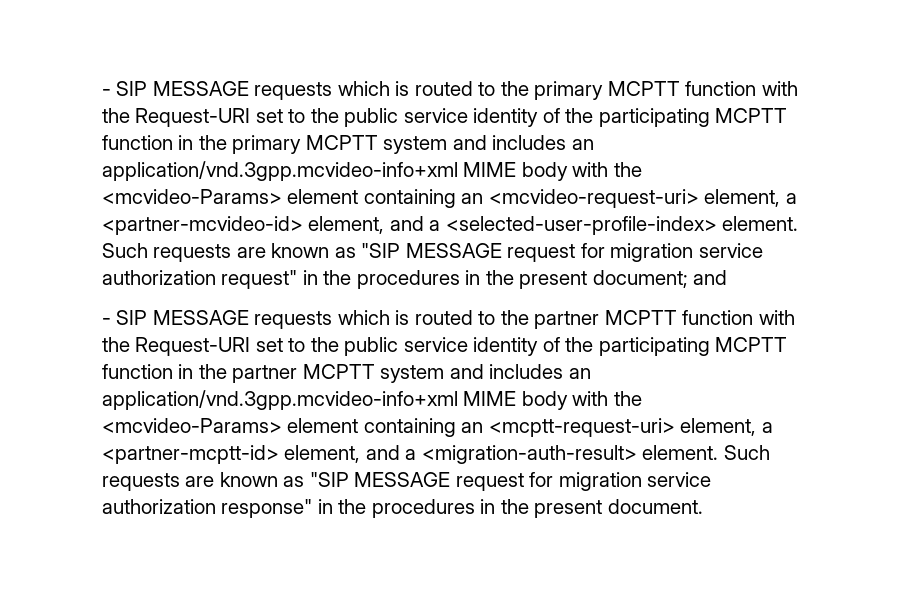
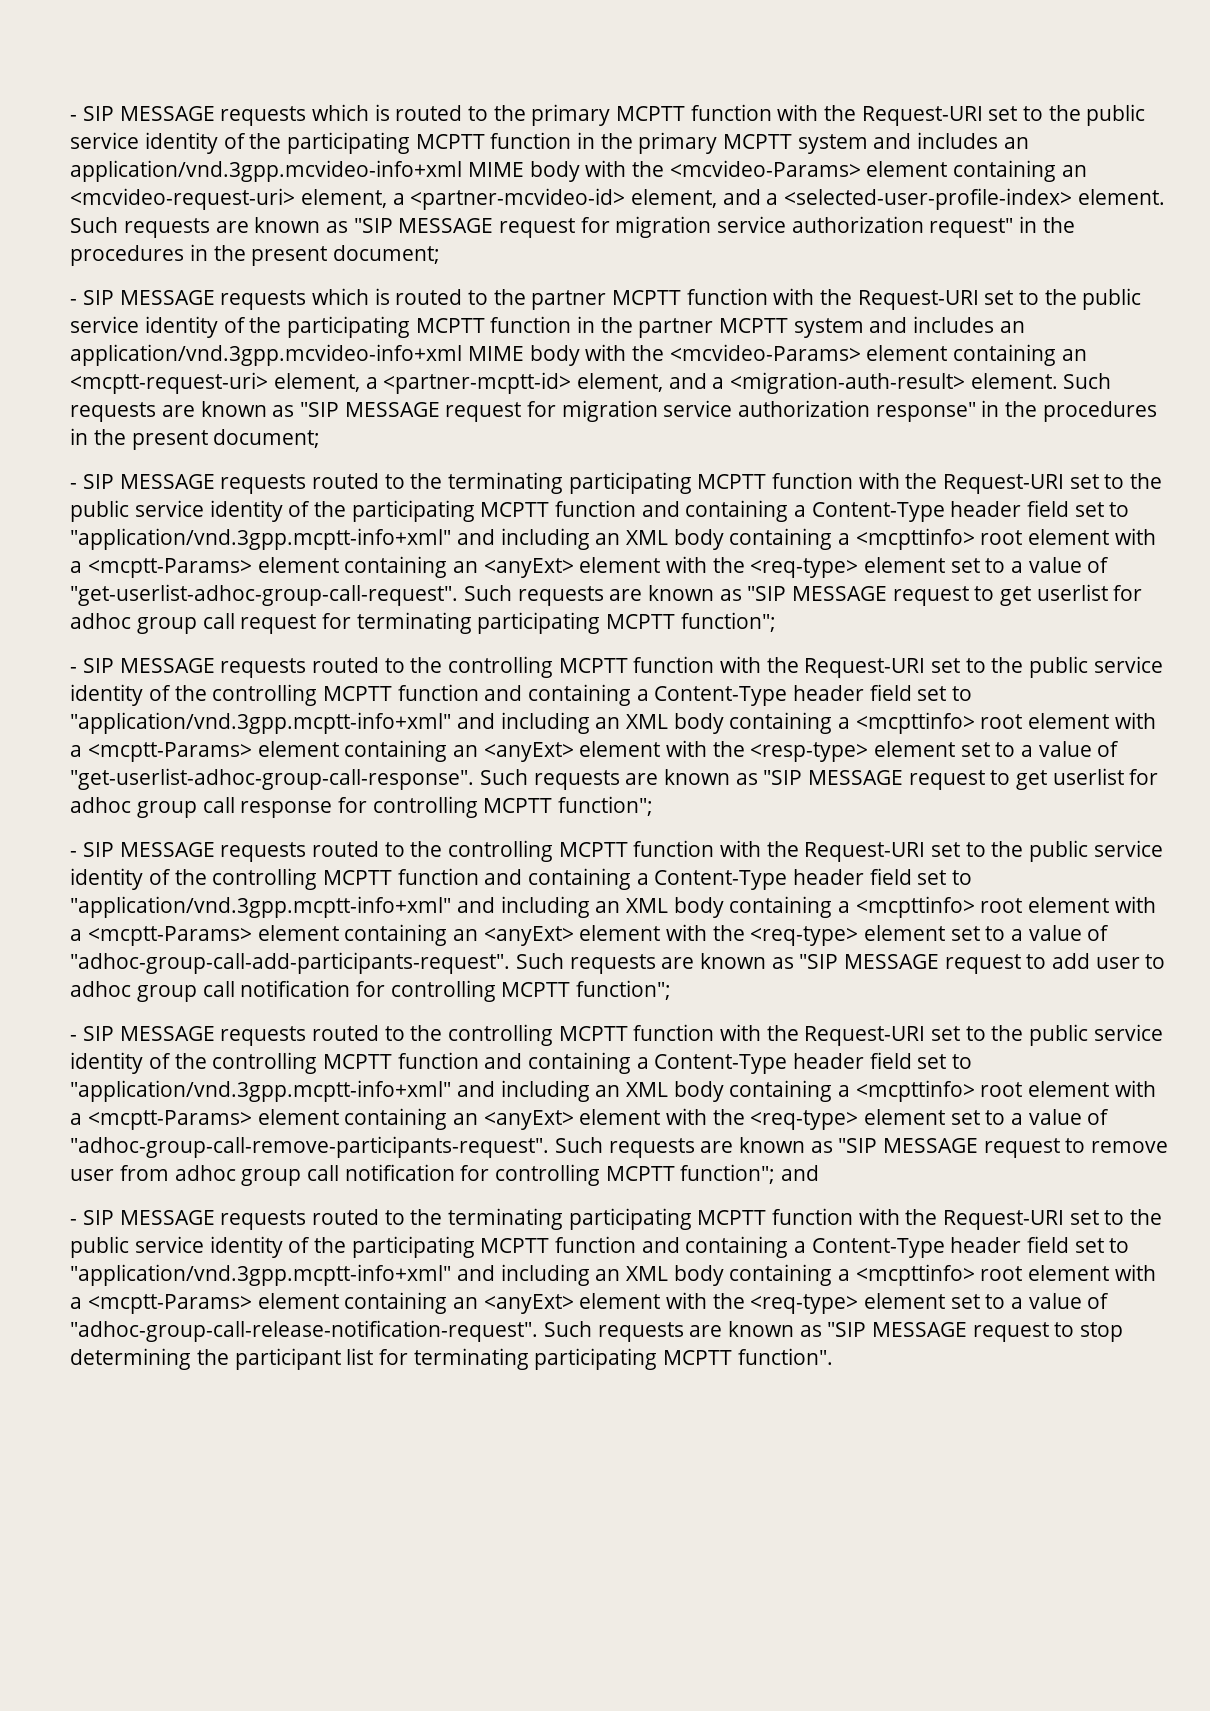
- Such requests are known as "SIP MESSAGE request for migration service authorization request" in the procedures in the present document; and
+ Such requests are known as "SIP MESSAGE request for migration service authorization request" in the procedures in the present document;
- Such requests are known as "SIP MESSAGE request for migration service authorization response" in the procedures in the present document.
+ Such requests are known as "SIP MESSAGE request for migration service authorization response" in the procedures in the present document;
+ - SIP MESSAGE requests routed to the terminating participating MCPTT function with the Request-URI set to the public service identity of the participating MCPTT function and containing a Content-Type header field set to "application/vnd.3gpp.mcptt-info+xml" and including an XML body containing a <mcpttinfo> root element with a <mcptt-Params> element containing an <anyExt> element with the <req-type> element set to a value of "get-userlist-adhoc-group-call-request". Such requests are known as "SIP MESSAGE request to get userlist for adhoc group call request for terminating participating MCPTT function";
+ - SIP MESSAGE requests routed to the controlling MCPTT function with the Request-URI set to the public service identity of the controlling MCPTT function and containing a Content-Type header field set to "application/vnd.3gpp.mcptt-info+xml" and including an XML body containing a <mcpttinfo> root element with a <mcptt-Params> element containing an <anyExt> element with the <resp-type> element set to a value of "get-userlist-adhoc-group-call-response". Such requests are known as "SIP MESSAGE request to get userlist for adhoc group call response for controlling MCPTT function";
+ - SIP MESSAGE requests routed to the controlling MCPTT function with the Request-URI set to the public service identity of the controlling MCPTT function and containing a Content-Type header field set to "application/vnd.3gpp.mcptt-info+xml" and including an XML body containing a <mcpttinfo> root element with a <mcptt-Params> element containing an <anyExt> element with the <req-type> element set to a value of "adhoc-group-call-add-participants-request". Such requests are known as "SIP MESSAGE request to add user to adhoc group call notification for controlling MCPTT function";
+ - SIP MESSAGE requests routed to the controlling MCPTT function with the Request-URI set to the public service identity of the controlling MCPTT function and containing a Content-Type header field set to "application/vnd.3gpp.mcptt-info+xml" and including an XML body containing a <mcpttinfo> root element with a <mcptt-Params> element containing an <anyExt> element with the <req-type> element set to a value of "adhoc-group-call-remove-participants-request". Such requests are known as "SIP MESSAGE request to remove user from adhoc group call notification for controlling MCPTT function"; and
+ - SIP MESSAGE requests routed to the terminating participating MCPTT function with the Request-URI set to the public service identity of the participating MCPTT function and containing a Content-Type header field set to "application/vnd.3gpp.mcptt-info+xml" and including an XML body containing a <mcpttinfo> root element with a <mcptt-Params> element containing an <anyExt> element with the <req-type> element set to a value of "adhoc-group-call-release-notification-request". Such requests are known as "SIP MESSAGE request to stop determining the participant list for terminating participating MCPTT function".

